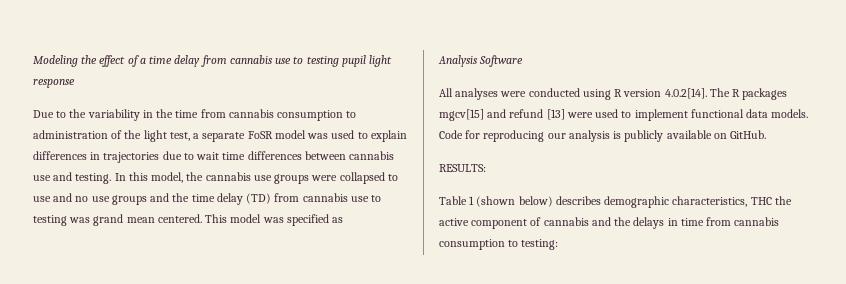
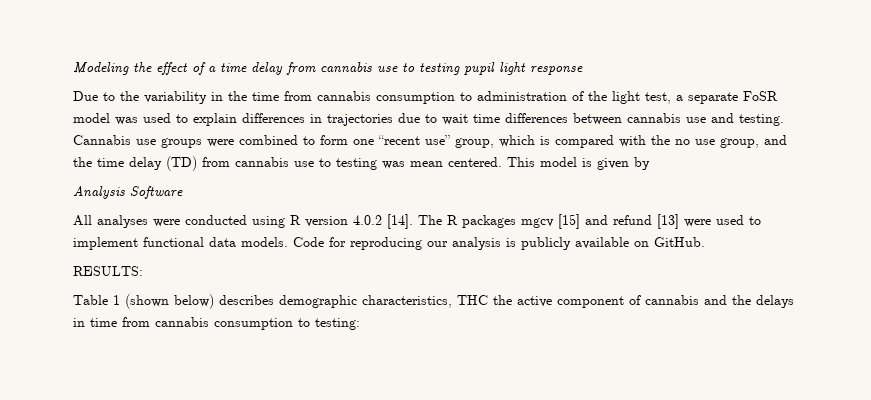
- In this model, the cannabis use groups were collapsed to use and no use groups and the time delay (TD) from cannabis use to testing was grand mean centered.
+ Cannabis use groups were combined to form one “recent use” group, which is compared with the no use group, and the time delay (TD) from cannabis use to testing was mean centered.
- This model was specified as
+ This model is given by
- All analyses were conducted using R version 4.0.2[14]. The R packages mgcv[15] and refund [13] were used to implement functional data models.
+ All analyses were conducted using R version 4.0.2 [14]. The R packages mgcv [15] and refund [13] were used to implement functional data models.

